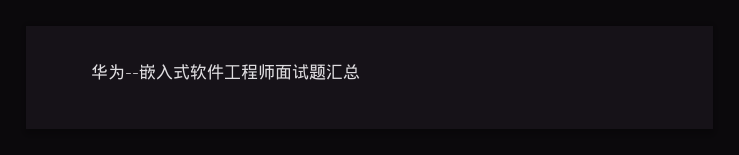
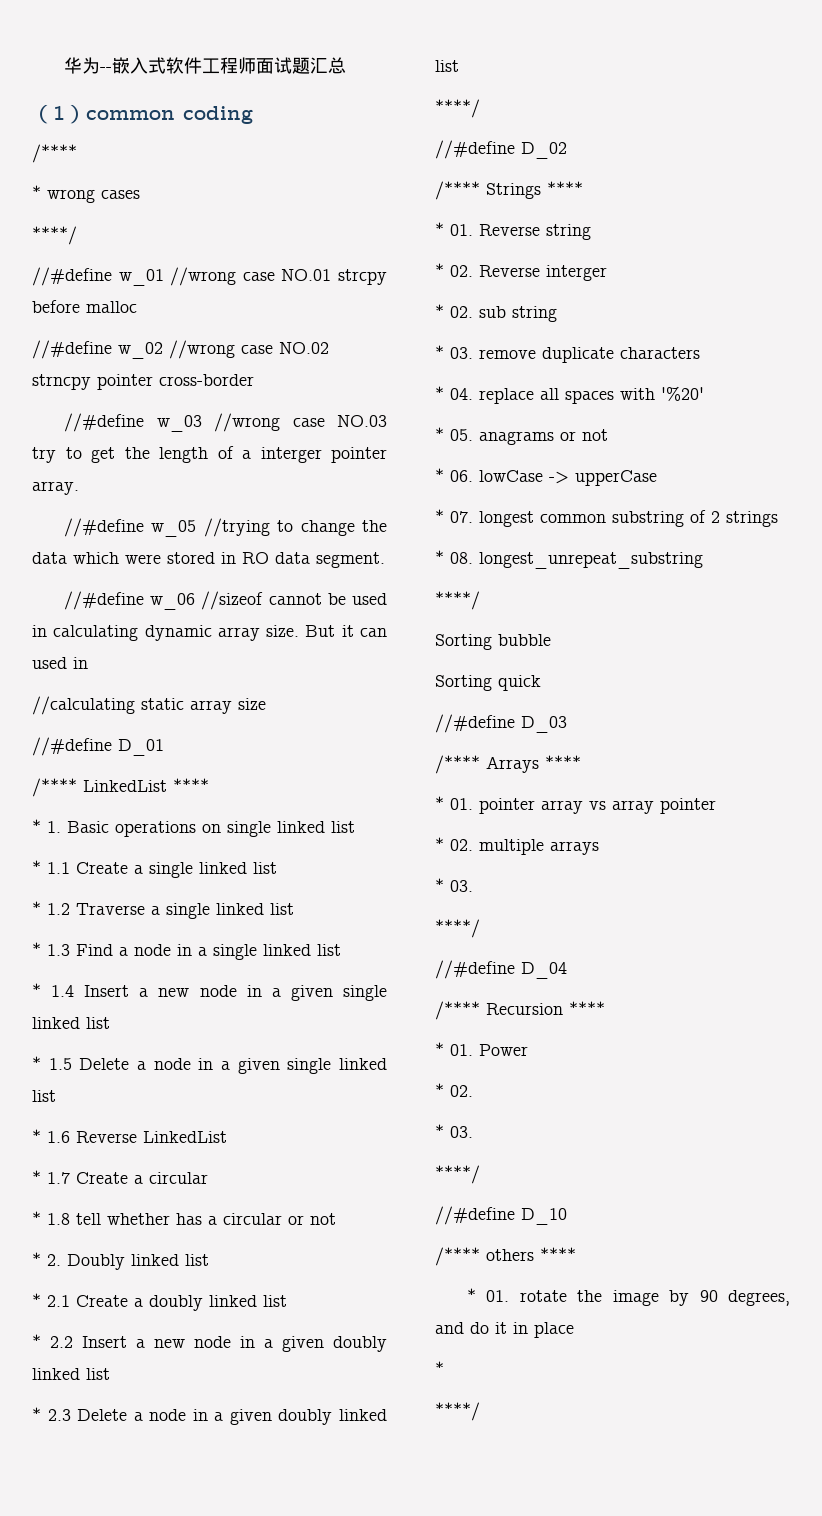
+ （1）common coding
+ /****
+ * wrong cases
+ ****/
+ //#define w_01 //wrong case NO.01 strcpy before malloc
+ //#define w_02 //wrong case NO.02 strncpy pointer cross-border
+ //#define w_03 //wrong case NO.03 try to get the length of a interger pointer array.
+ //#define w_05 //trying to change the data which were stored in RO data segment.
+ //#define w_06 //sizeof cannot be used in calculating dynamic array size. But it can used in
+ //calculating static array size
+ //#define D_01
+ /**** LinkedList ****
+ * 1. Basic operations on single linked list
+ * 1.1 Create a single linked list
+ * 1.2 Traverse a single linked list
+ * 1.3 Find a node in a single linked list
+ * 1.4 Insert a new node in a given single linked list
+ * 1.5 Delete a node in a given single linked list
+ * 1.6 Reverse LinkedList
+ * 1.7 Create a circular
+ * 1.8 tell whether has a circular or not
+ * 2. Doubly linked list
+ * 2.1 Create a doubly linked list
+ * 2.2 Insert a new node in a given doubly linked list
+ * 2.3 Delete a node in a given doubly linked list
+ ****/
+ //#define D_02
+ /**** Strings ****
+ * 01. Reverse string
+ * 02. Reverse interger
+ * 02. sub string
+ * 03. remove duplicate characters
+ * 04. replace all spaces with '%20'
+ * 05. anagrams or not
+ * 06. lowCase -> upperCase
+ * 07. longest common substring of 2 strings
+ * 08. longest_unrepeat_substring
+ ****/
+ Sorting bubble
+ Sorting quick
+ //#define D_03
+ /**** Arrays ****
+ * 01. pointer array vs array pointer
+ * 02. multiple arrays
+ * 03.
+ ****/
+ //#define D_04
+ /**** Recursion ****
+ * 01. Power
+ * 02.
+ * 03.
+ ****/
+ //#define D_10
+ /**** others ****
+ * 01. rotate the image by 90 degrees, and do it in place
+ *
+ ****/

